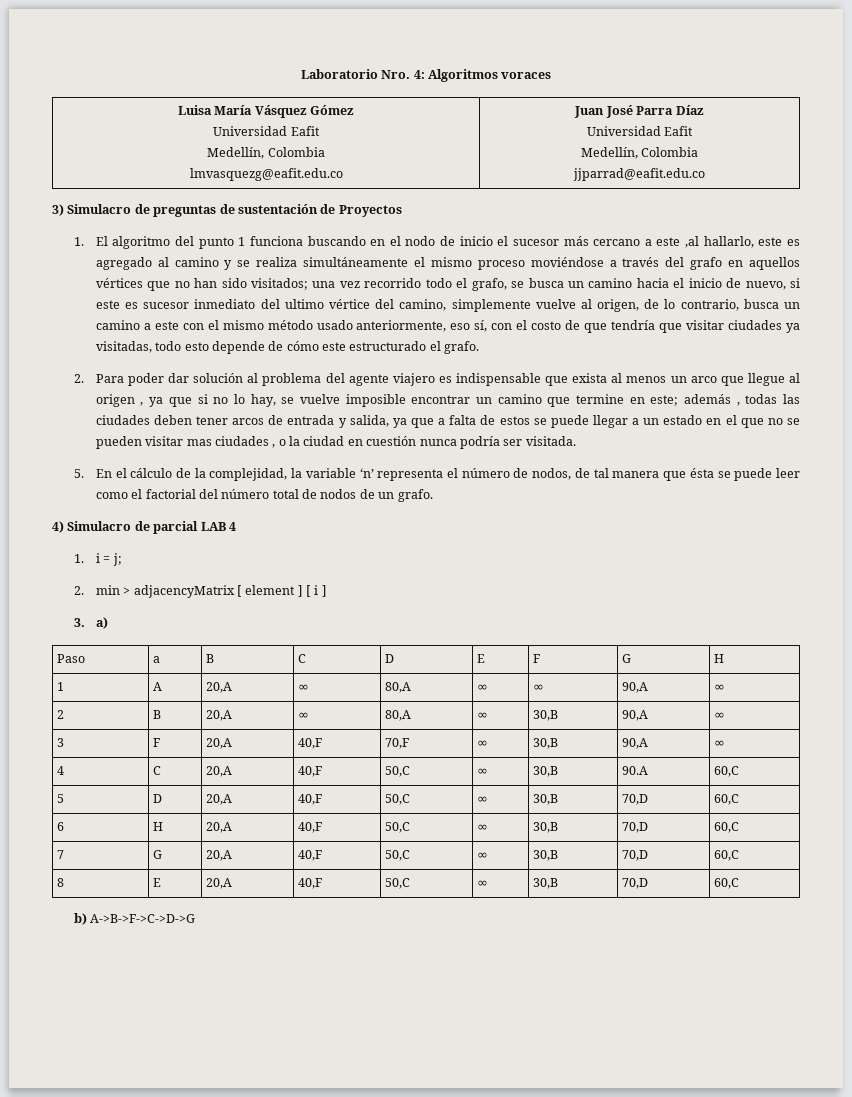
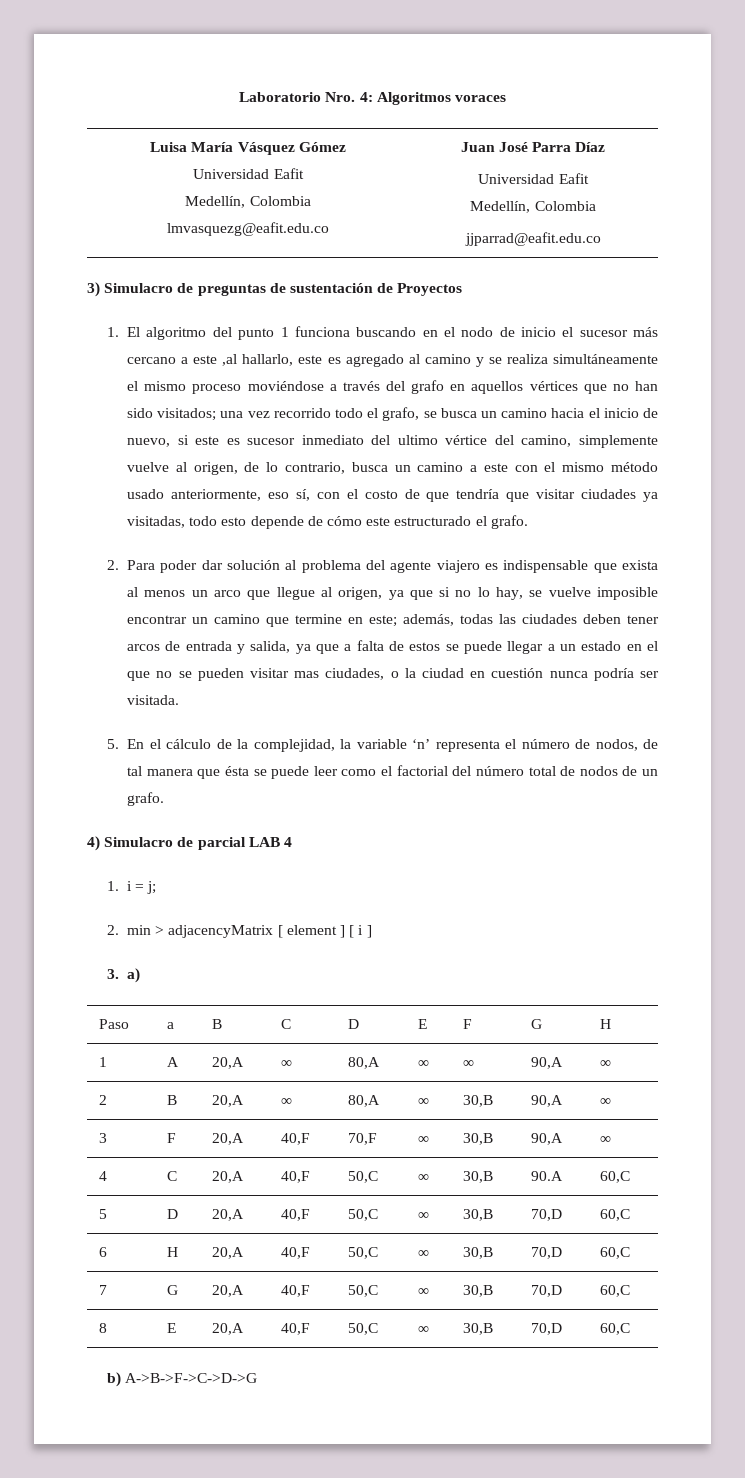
- 2. Para poder dar solución al problema del agente viajero es indispensable que exista al menos un arco que llegue al origen , ya que si no lo hay, se vuelve imposible encontrar un camino que termine en este;
+ 2. Para poder dar solución al problema del agente viajero es indispensable que exista al menos un arco que llegue al origen, ya que si no lo hay, se vuelve imposible encontrar un camino que termine en este;
- además , todas las ciudades deben tener arcos de entrada y salida, ya que a falta de estos se puede llegar a un estado en el que no se pueden visitar mas ciudades , o la ciudad en cuestión nunca podría ser visitada.
+ además, todas las ciudades deben tener arcos de entrada y salida, ya que a falta de estos se puede llegar a un estado en el que no se pueden visitar mas ciudades, o la ciudad en cuestión nunca podría ser visitada.

